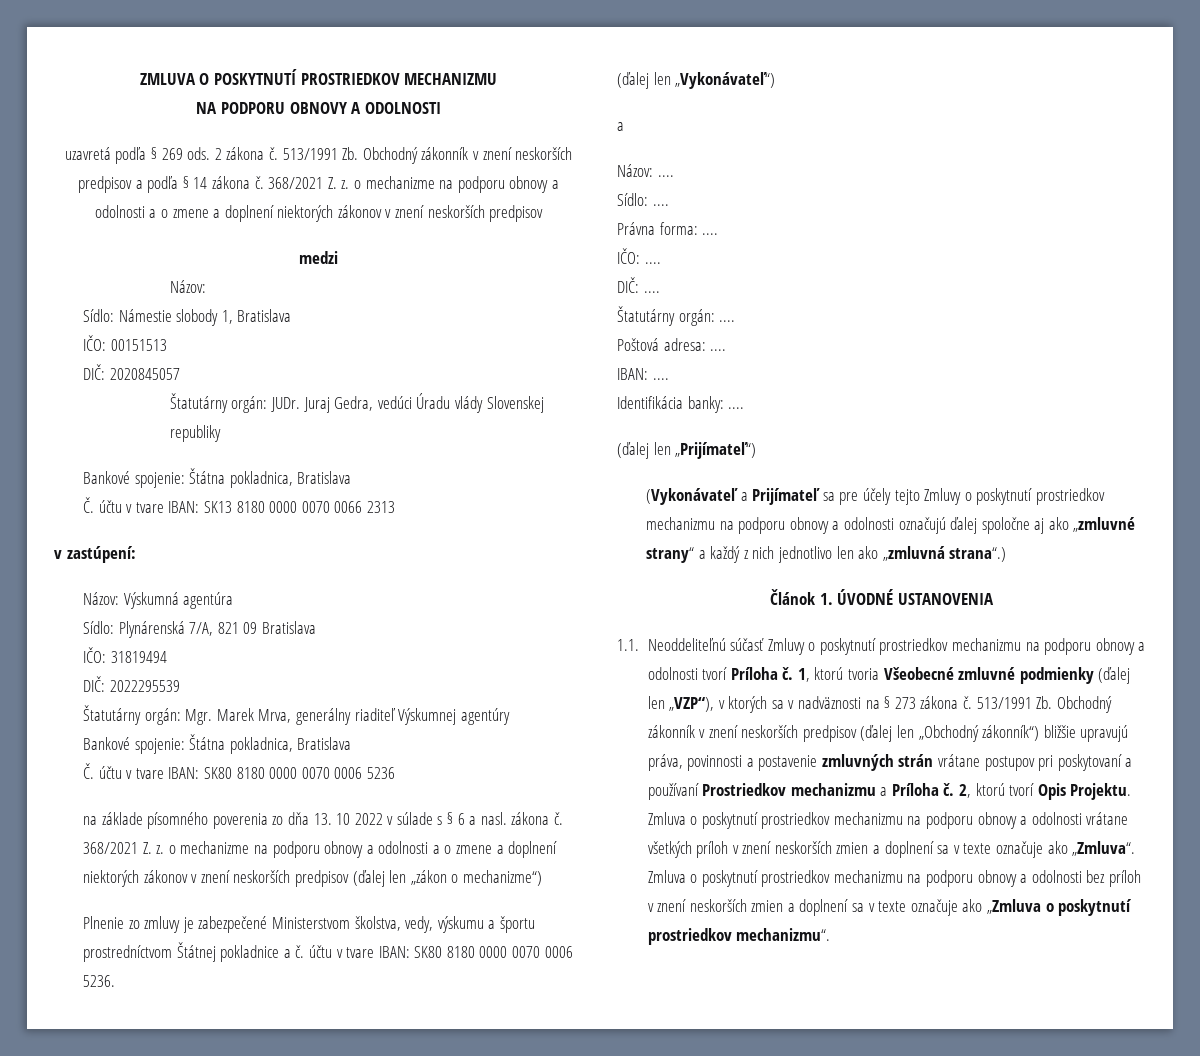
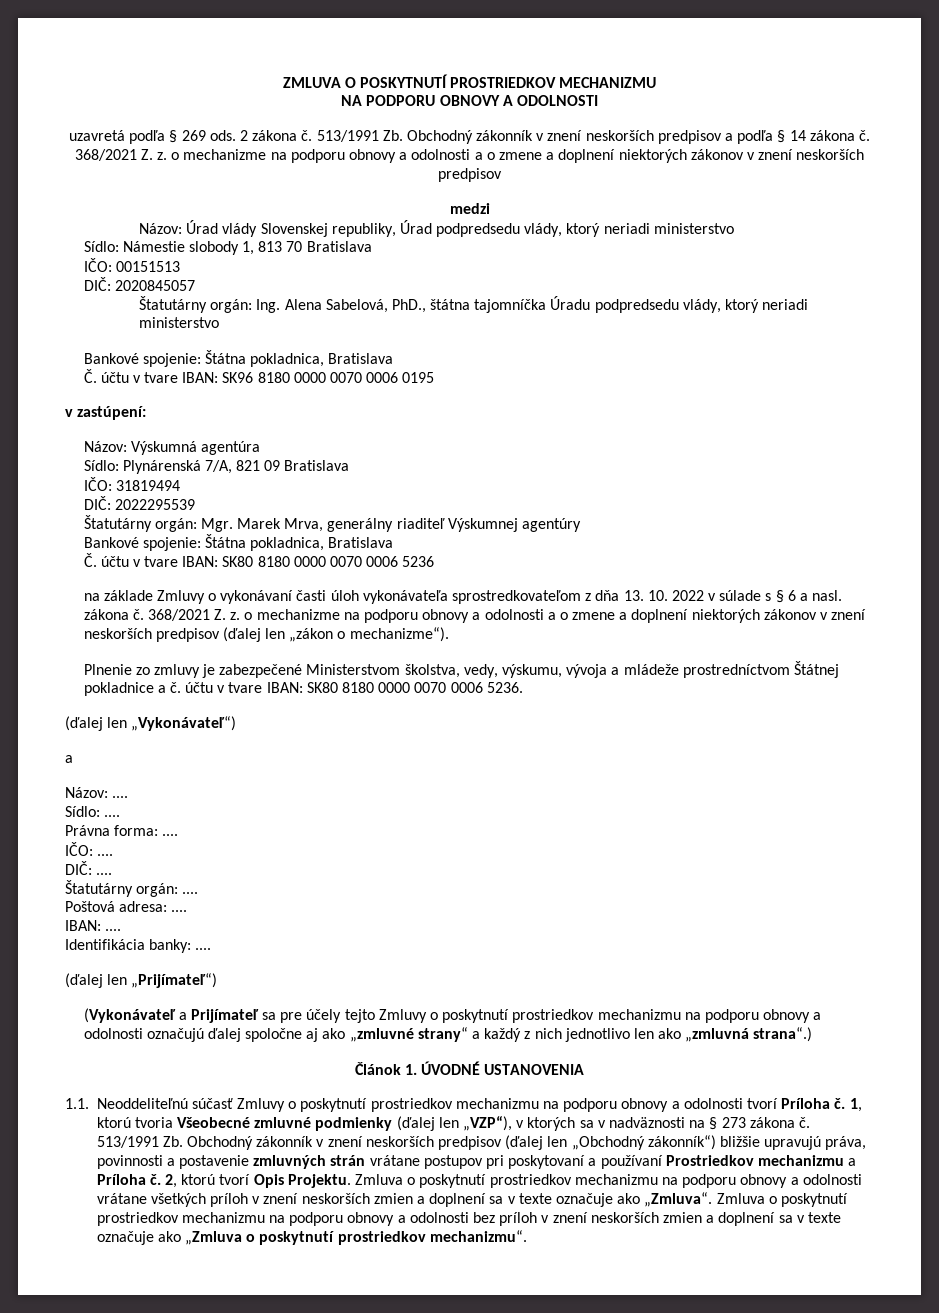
  medzi
- Názov:
+ Názov: Úrad vlády Slovenskej republiky, Úrad podpredsedu vlády, ktorý neriadi ministerstvo
- Sídlo: Námestie slobody 1, Bratislava
+ Sídlo: Námestie slobody 1, 813 70 Bratislava
- Štatutárny orgán: JUDr. Juraj Gedra, vedúci Úradu vlády Slovenskej republiky
+ Štatutárny orgán: Ing. Alena Sabelová, PhD., štátna tajomníčka Úradu podpredsedu vlády, ktorý neriadi ministerstvo
- Č. účtu v tvare IBAN: SK13 8180 0000 0070 0066 2313
+ Č. účtu v tvare IBAN: SK96 8180 0000 0070 0006 0195
- na základe písomného poverenia zo dňa 13. 10 2022 v súlade s § 6 a nasl. zákona č.
+ na základe Zmluvy o vykonávaní časti úloh vykonávateľa sprostredkovateľom z dňa 13. 10. 2022 v súlade s § 6 a nasl. zákona č.
- 368/2021 Z. z. o mechanizme na podporu obnovy a odolnosti a o zmene a doplnení niektorých zákonov v znení neskorších predpisov (ďalej len „zákon o mechanizme“)
+ 368/2021 Z. z. o mechanizme na podporu obnovy a odolnosti a o zmene a doplnení niektorých zákonov v znení neskorších predpisov (ďalej len „zákon o mechanizme“).
- Plnenie zo zmluvy je zabezpečené Ministerstvom školstva, vedy, výskumu a športu prostredníctvom Štátnej pokladnice a č. účtu v tvare IBAN: SK80 8180 0000 0070 0006 5236.
+ Plnenie zo zmluvy je zabezpečené Ministerstvom školstva, vedy, výskumu, vývoja a mládeže prostredníctvom Štátnej pokladnice a č. účtu v tvare IBAN: SK80 8180 0000 0070 0006 5236.

